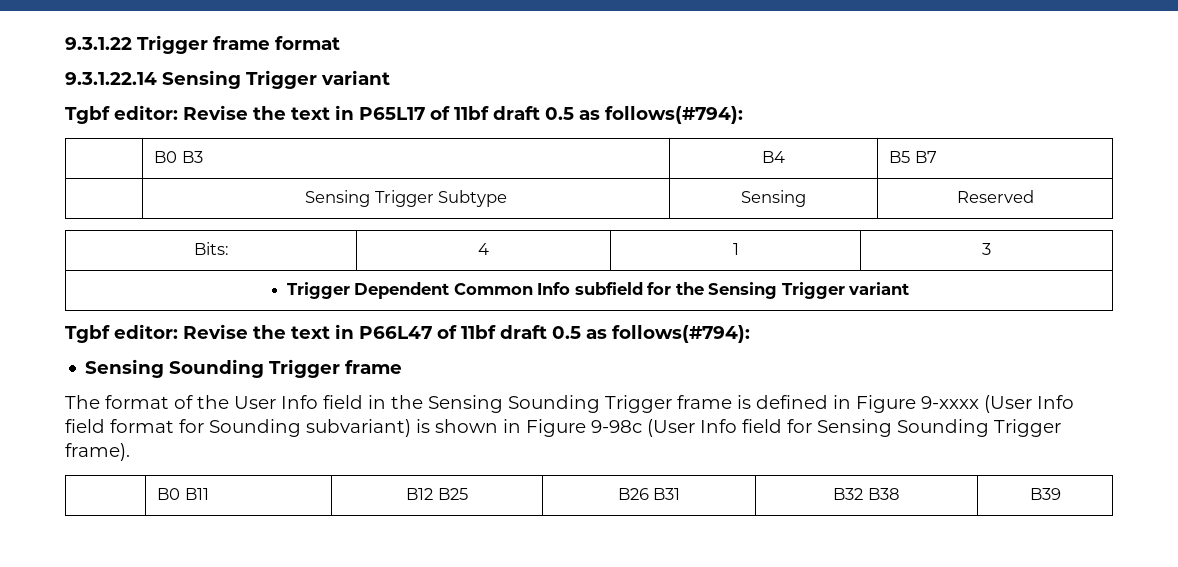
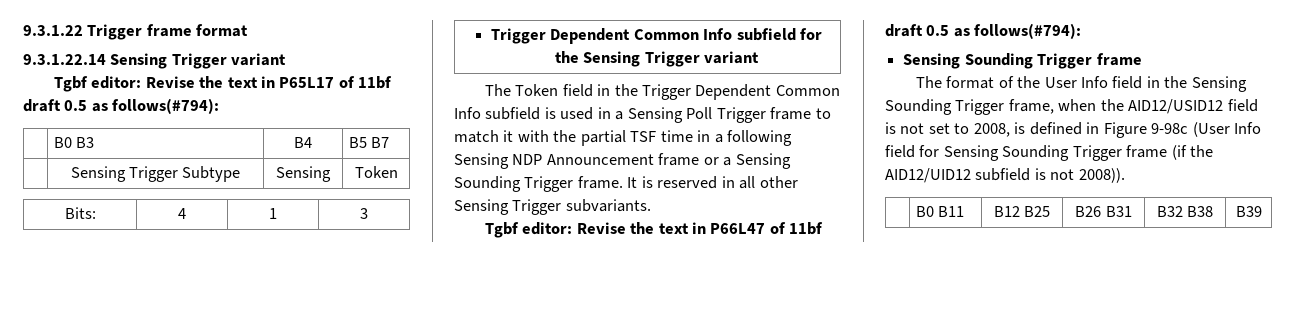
- | Sensing Trigger Subtype | Sensing | Reserved
+ | Sensing Trigger Subtype | Sensing | Token
+ The Token field in the Trigger Dependent Common Info subfield is used in a Sensing Poll Trigger frame to match it with the partial TSF time in a following Sensing NDP Announcement frame or a Sensing Sounding Trigger frame. It is reserved in all other Sensing Trigger subvariants.
- The format of the User Info field in the Sensing Sounding Trigger frame is defined in Figure 9-xxxx (User Info field format for Sounding subvariant) is shown in Figure 9-98c (User Info field for Sensing Sounding Trigger frame).
+ The format of the User Info field in the Sensing Sounding Trigger frame, when the AID12/USID12 field is not set to 2008, is defined in Figure 9-98c (User Info field for Sensing Sounding Trigger frame (if the AID12/UID12 subfield is not 2008)).

